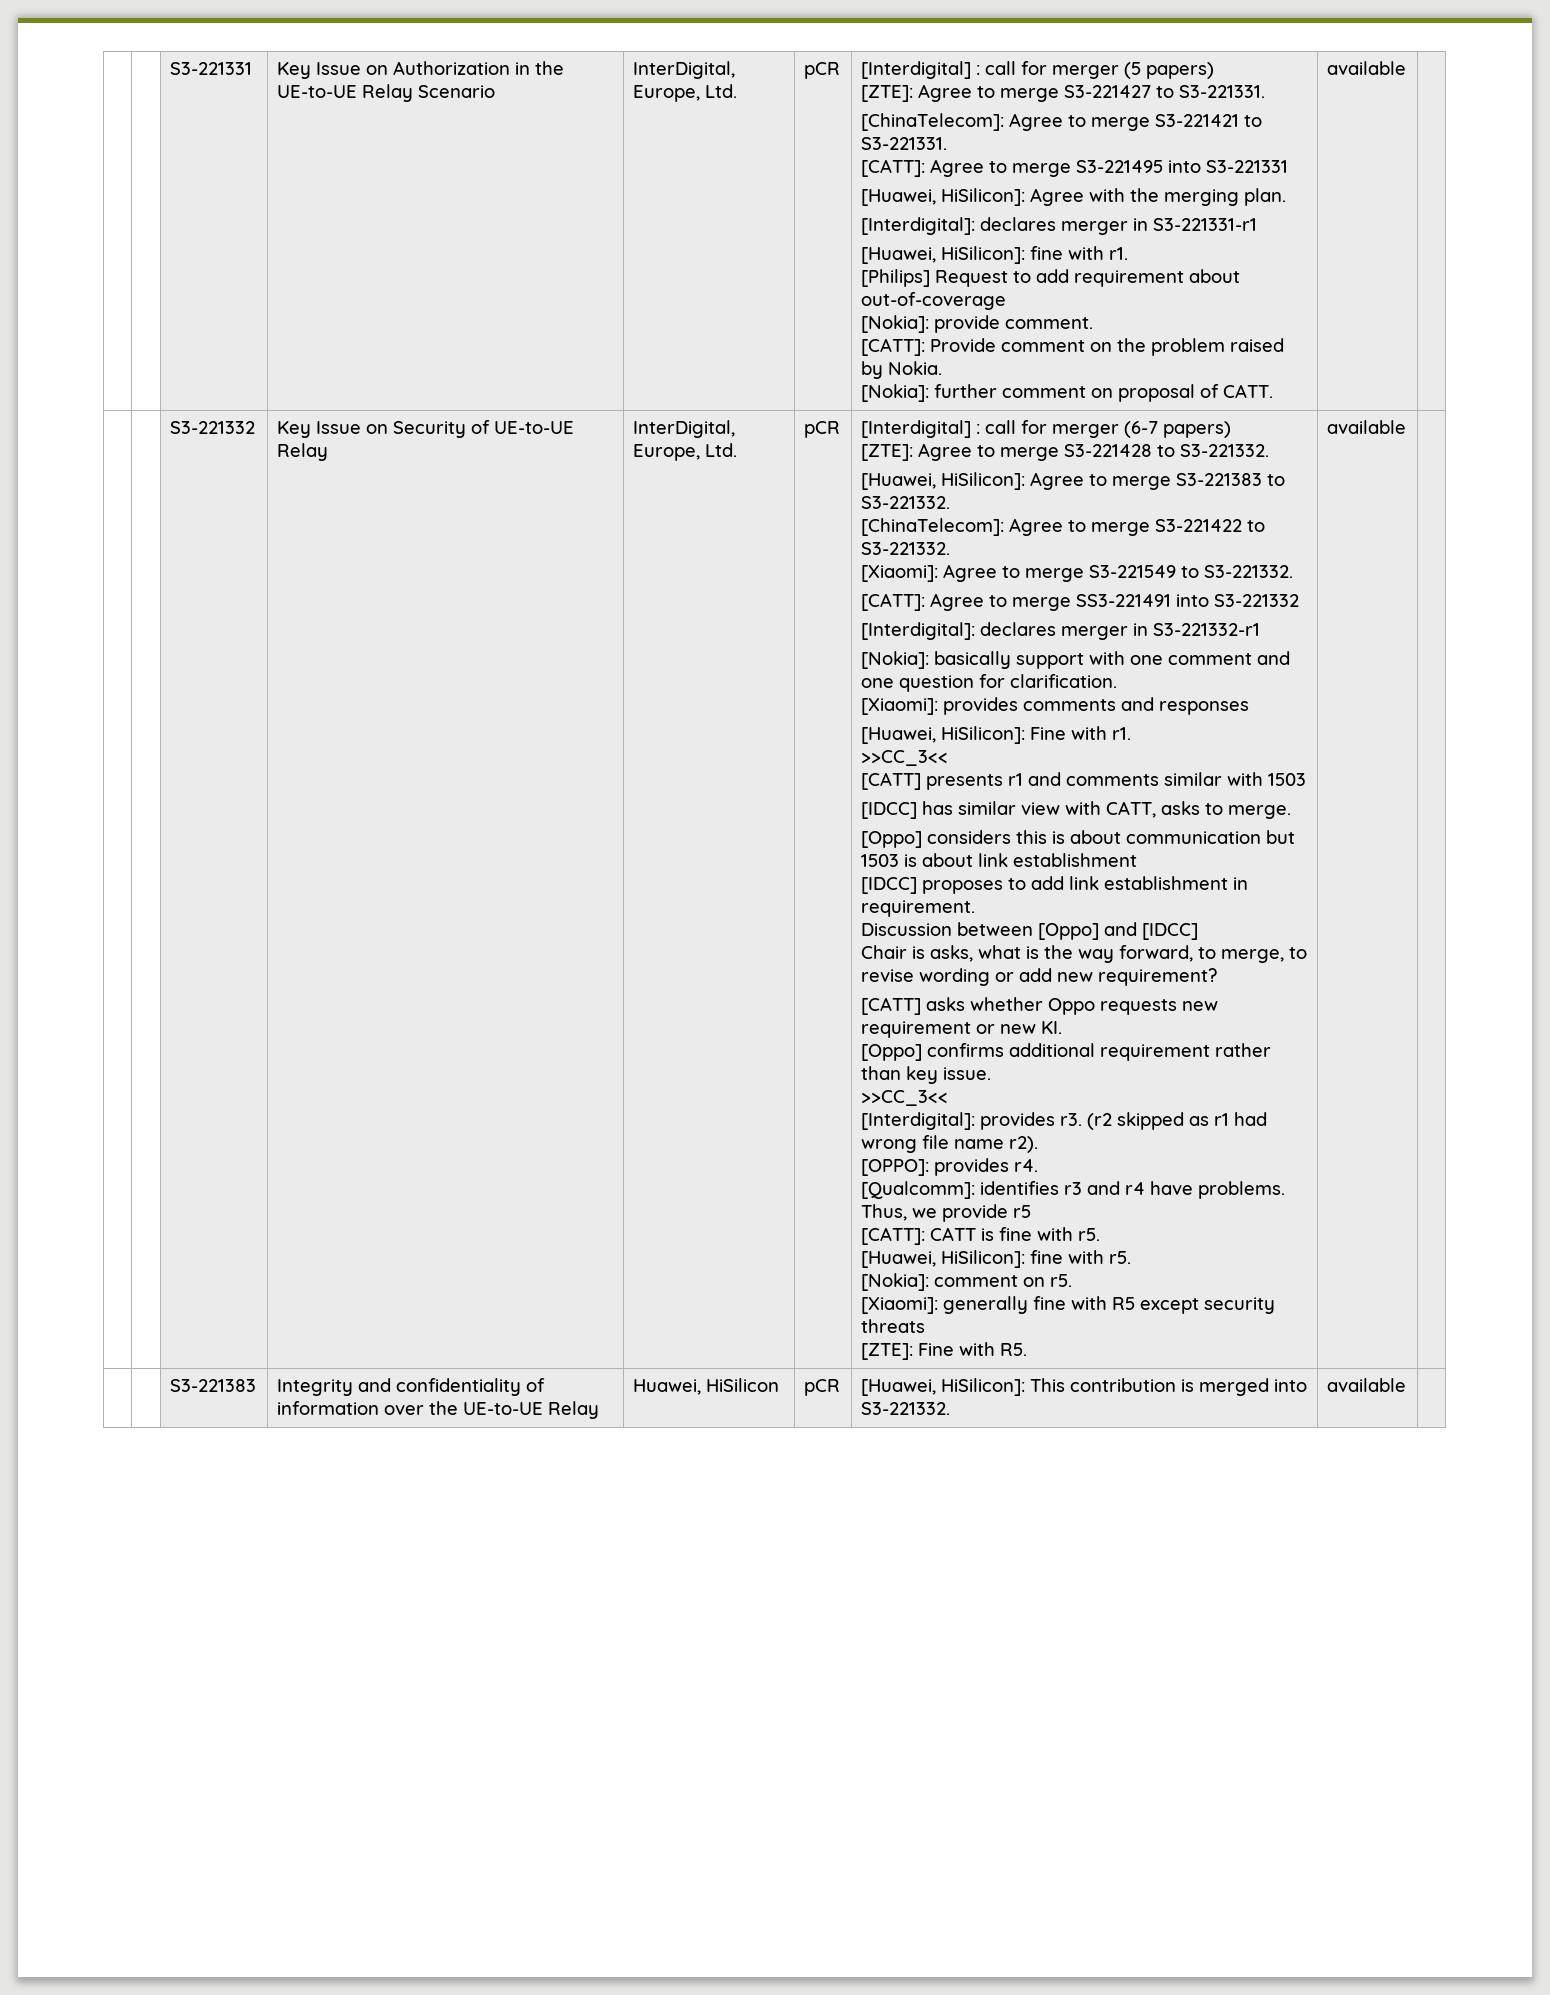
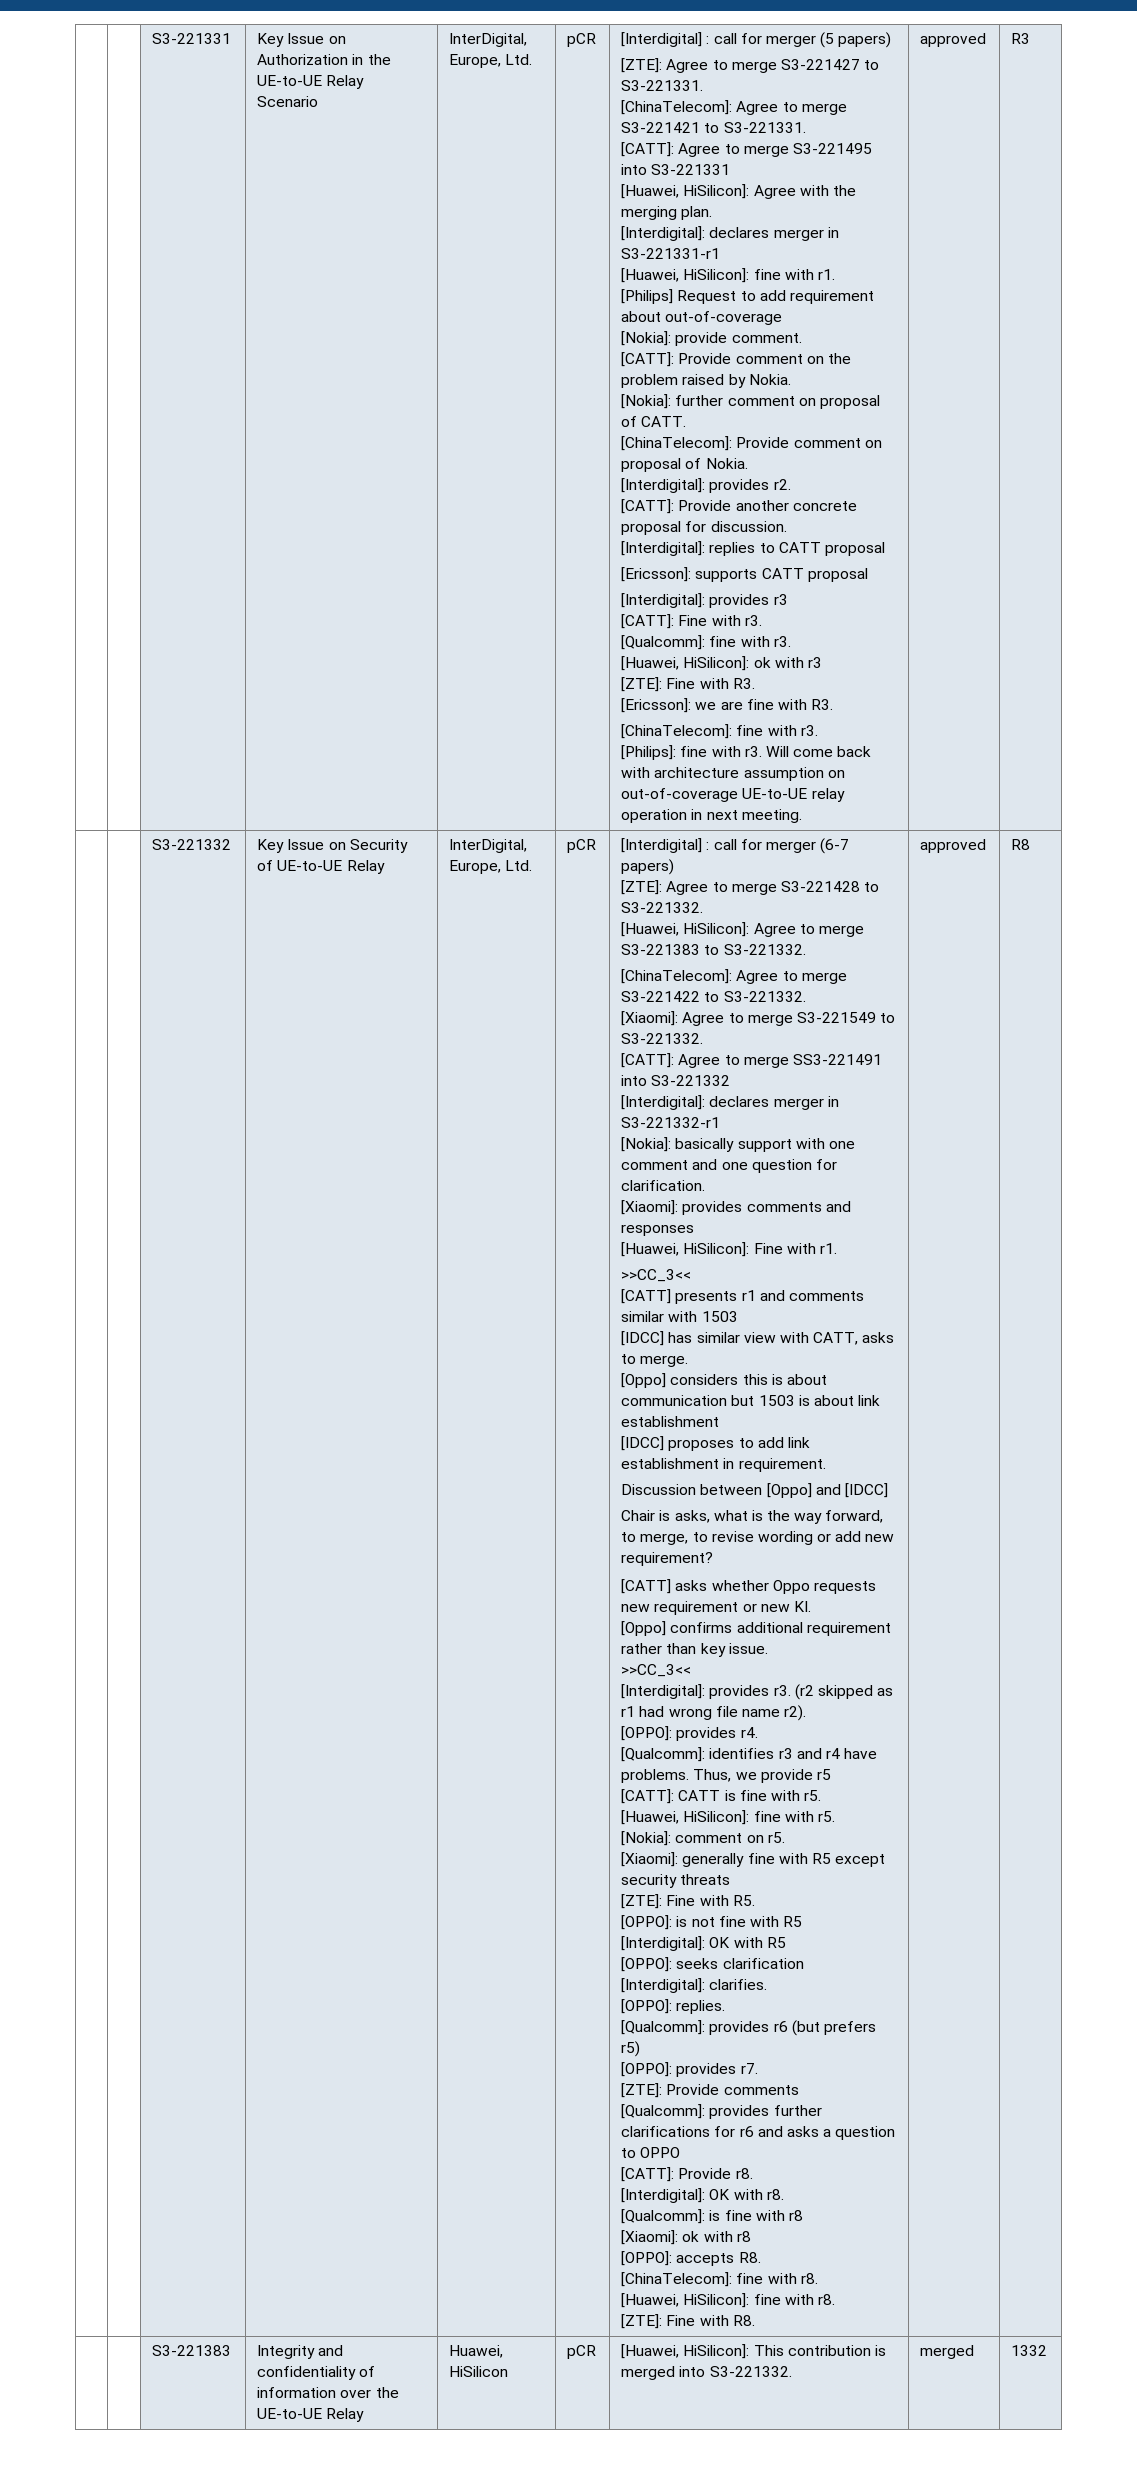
- [Nokia]: further comment on proposal of CATT. | available
+ [Nokia]: further comment on proposal of CATT.
+ [ChinaTelecom]: Provide comment on proposal of Nokia.
+ [Interdigital]: provides r2.
+ [CATT]: Provide another concrete proposal for discussion.
+ [Interdigital]: replies to CATT proposal
+ [Ericsson]: supports CATT proposal
+ [Interdigital]: provides r3
+ [CATT]: Fine with r3.
+ [Qualcomm]: fine with r3.
+ [Huawei, HiSilicon]: ok with r3
+ [ZTE]: Fine with R3.
+ [Ericsson]: we are fine with R3.
+ [ChinaTelecom]: fine with r3.
+ [Philips]: fine with r3. Will come back with architecture assumption on out-of-coverage UE-to-UE relay operation in next meeting. | approved | R3
- [ZTE]: Fine with R5. | available
+ [ZTE]: Fine with R5.
+ [OPPO]: is not fine with R5
+ [Interdigital]: OK with R5
+ [OPPO]: seeks clarification
+ [Interdigital]: clarifies.
+ [OPPO]: replies.
+ [Qualcomm]: provides r6 (but prefers r5)
+ [OPPO]: provides r7.
+ [ZTE]: Provide comments
+ [Qualcomm]: provides further clarifications for r6 and asks a question to OPPO
+ [CATT]: Provide r8.
+ [Interdigital]: OK with r8.
+ [Qualcomm]: is fine with r8
+ [Xiaomi]: ok with r8
+ [OPPO]: accepts R8.
+ [ChinaTelecom]: fine with r8.
+ [Huawei, HiSilicon]: fine with r8.
+ [ZTE]: Fine with R8. | approved | R8
- | | S3-221383 | Integrity and confidentiality of information over the UE-to-UE Relay | Huawei, HiSilicon | pCR | [Huawei, HiSilicon]: This contribution is merged into S3-221332. | available |
+ | | S3-221383 | Integrity and confidentiality of information over the UE-to-UE Relay | Huawei, HiSilicon | pCR | [Huawei, HiSilicon]: This contribution is merged into S3-221332. | merged | 1332

